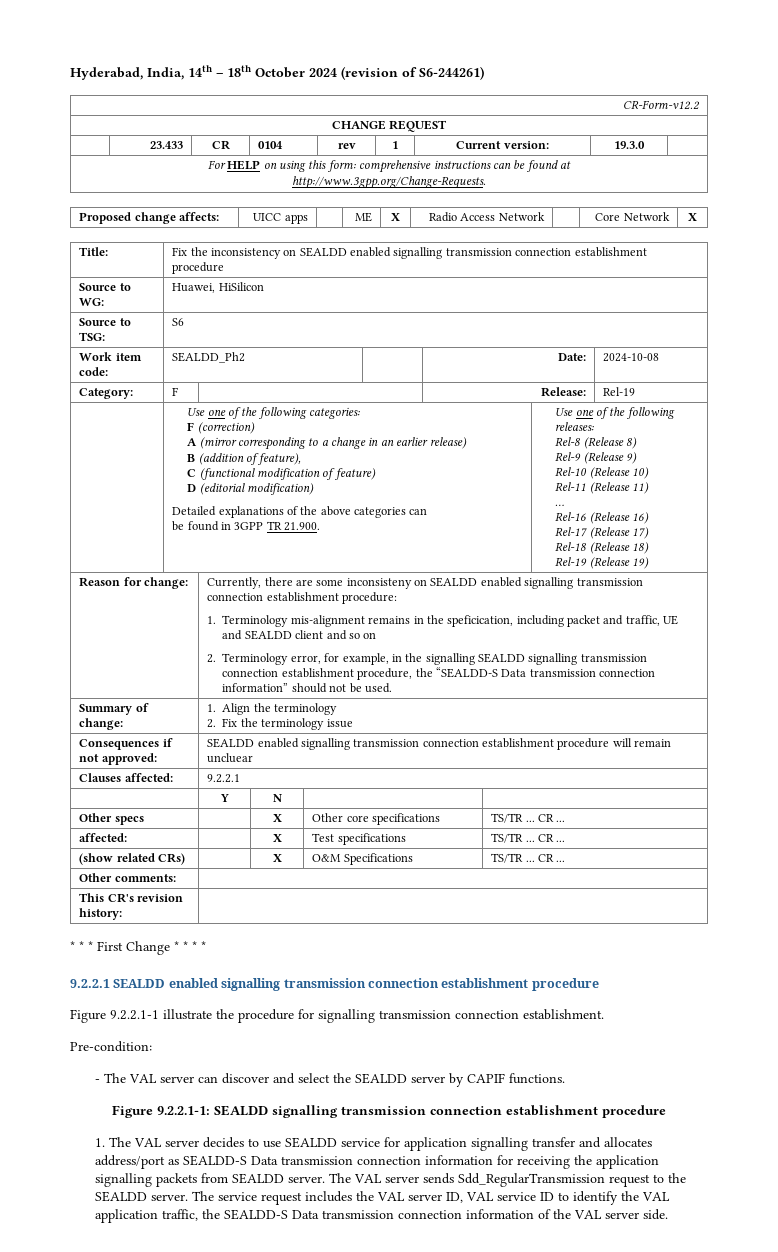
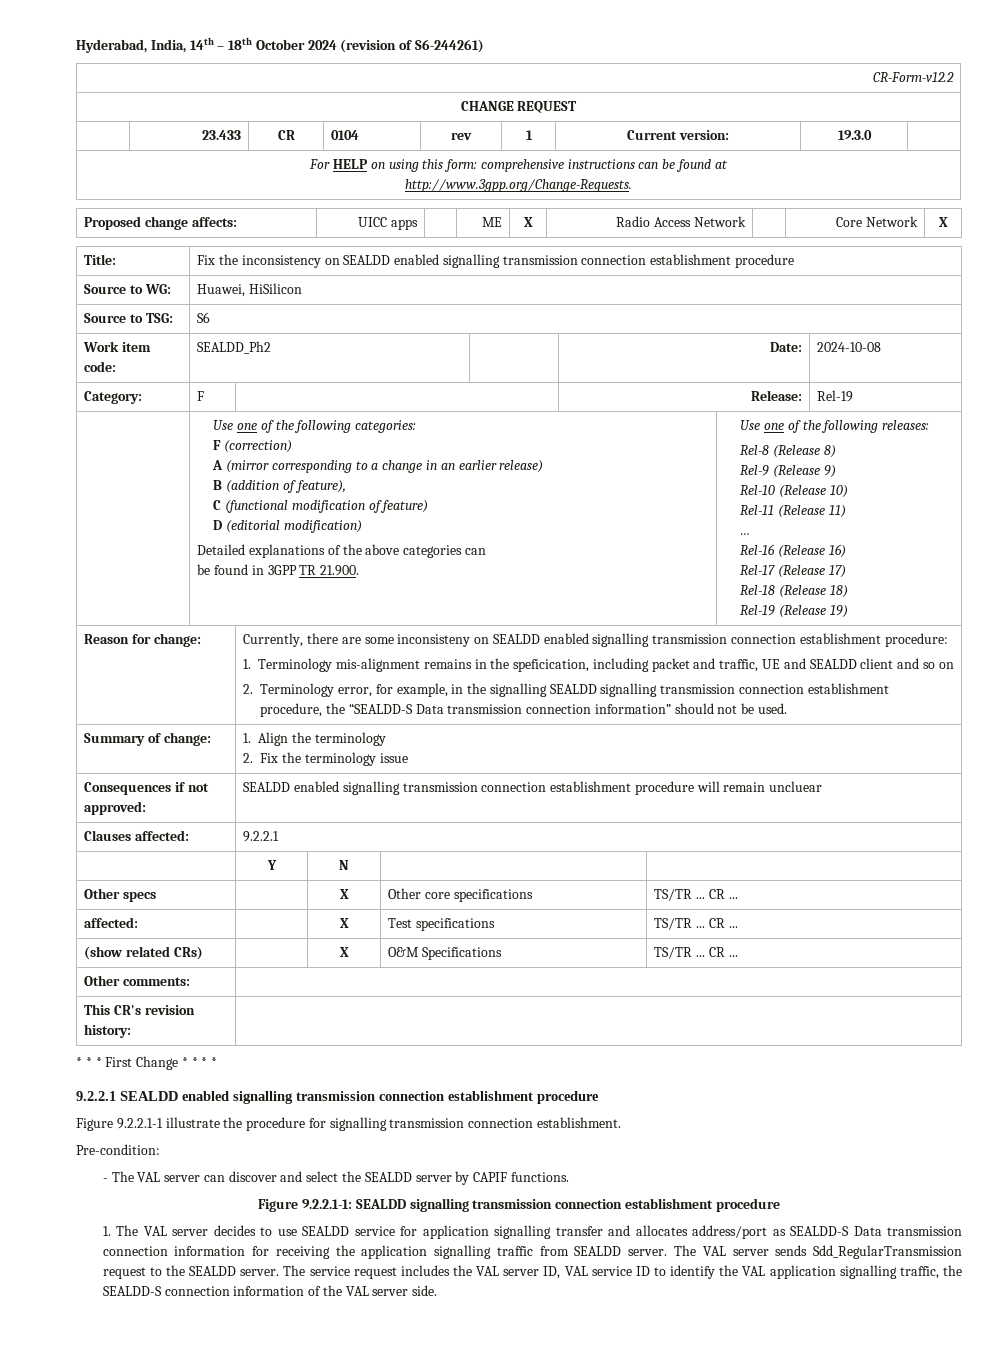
- 1. The VAL server decides to use SEALDD service for application signalling transfer and allocates address/port as SEALDD-S Data transmission connection information for receiving the application signalling packets from SEALDD server.
+ 1. The VAL server decides to use SEALDD service for application signalling transfer and allocates address/port as SEALDD-S Data transmission connection information for receiving the application signalling traffic from SEALDD server.
- The service request includes the VAL server ID, VAL service ID to identify the VAL application traffic, the SEALDD-S Data transmission connection information of the VAL server side.
+ The service request includes the VAL server ID, VAL service ID to identify the VAL application signalling traffic, the SEALDD-S connection information of the VAL server side.

